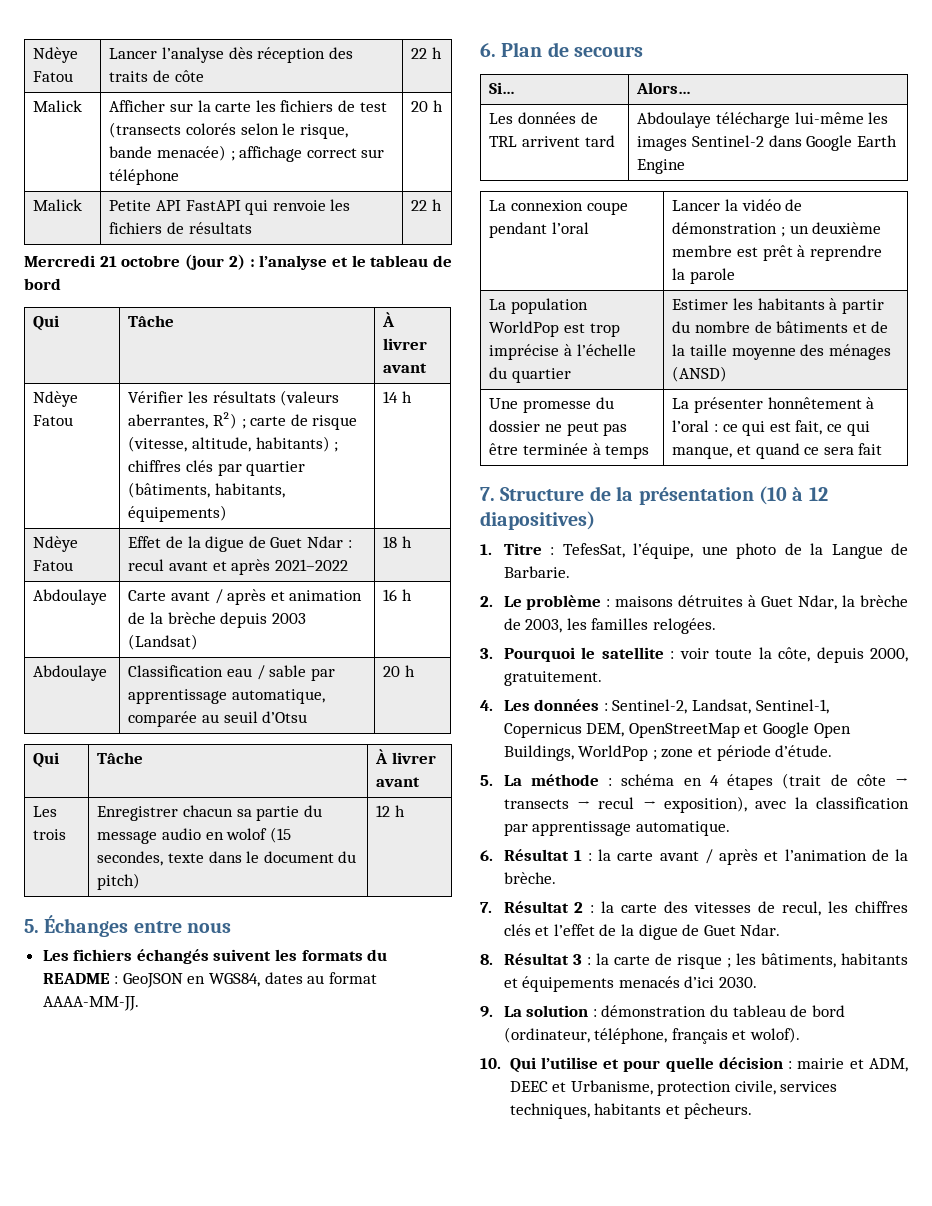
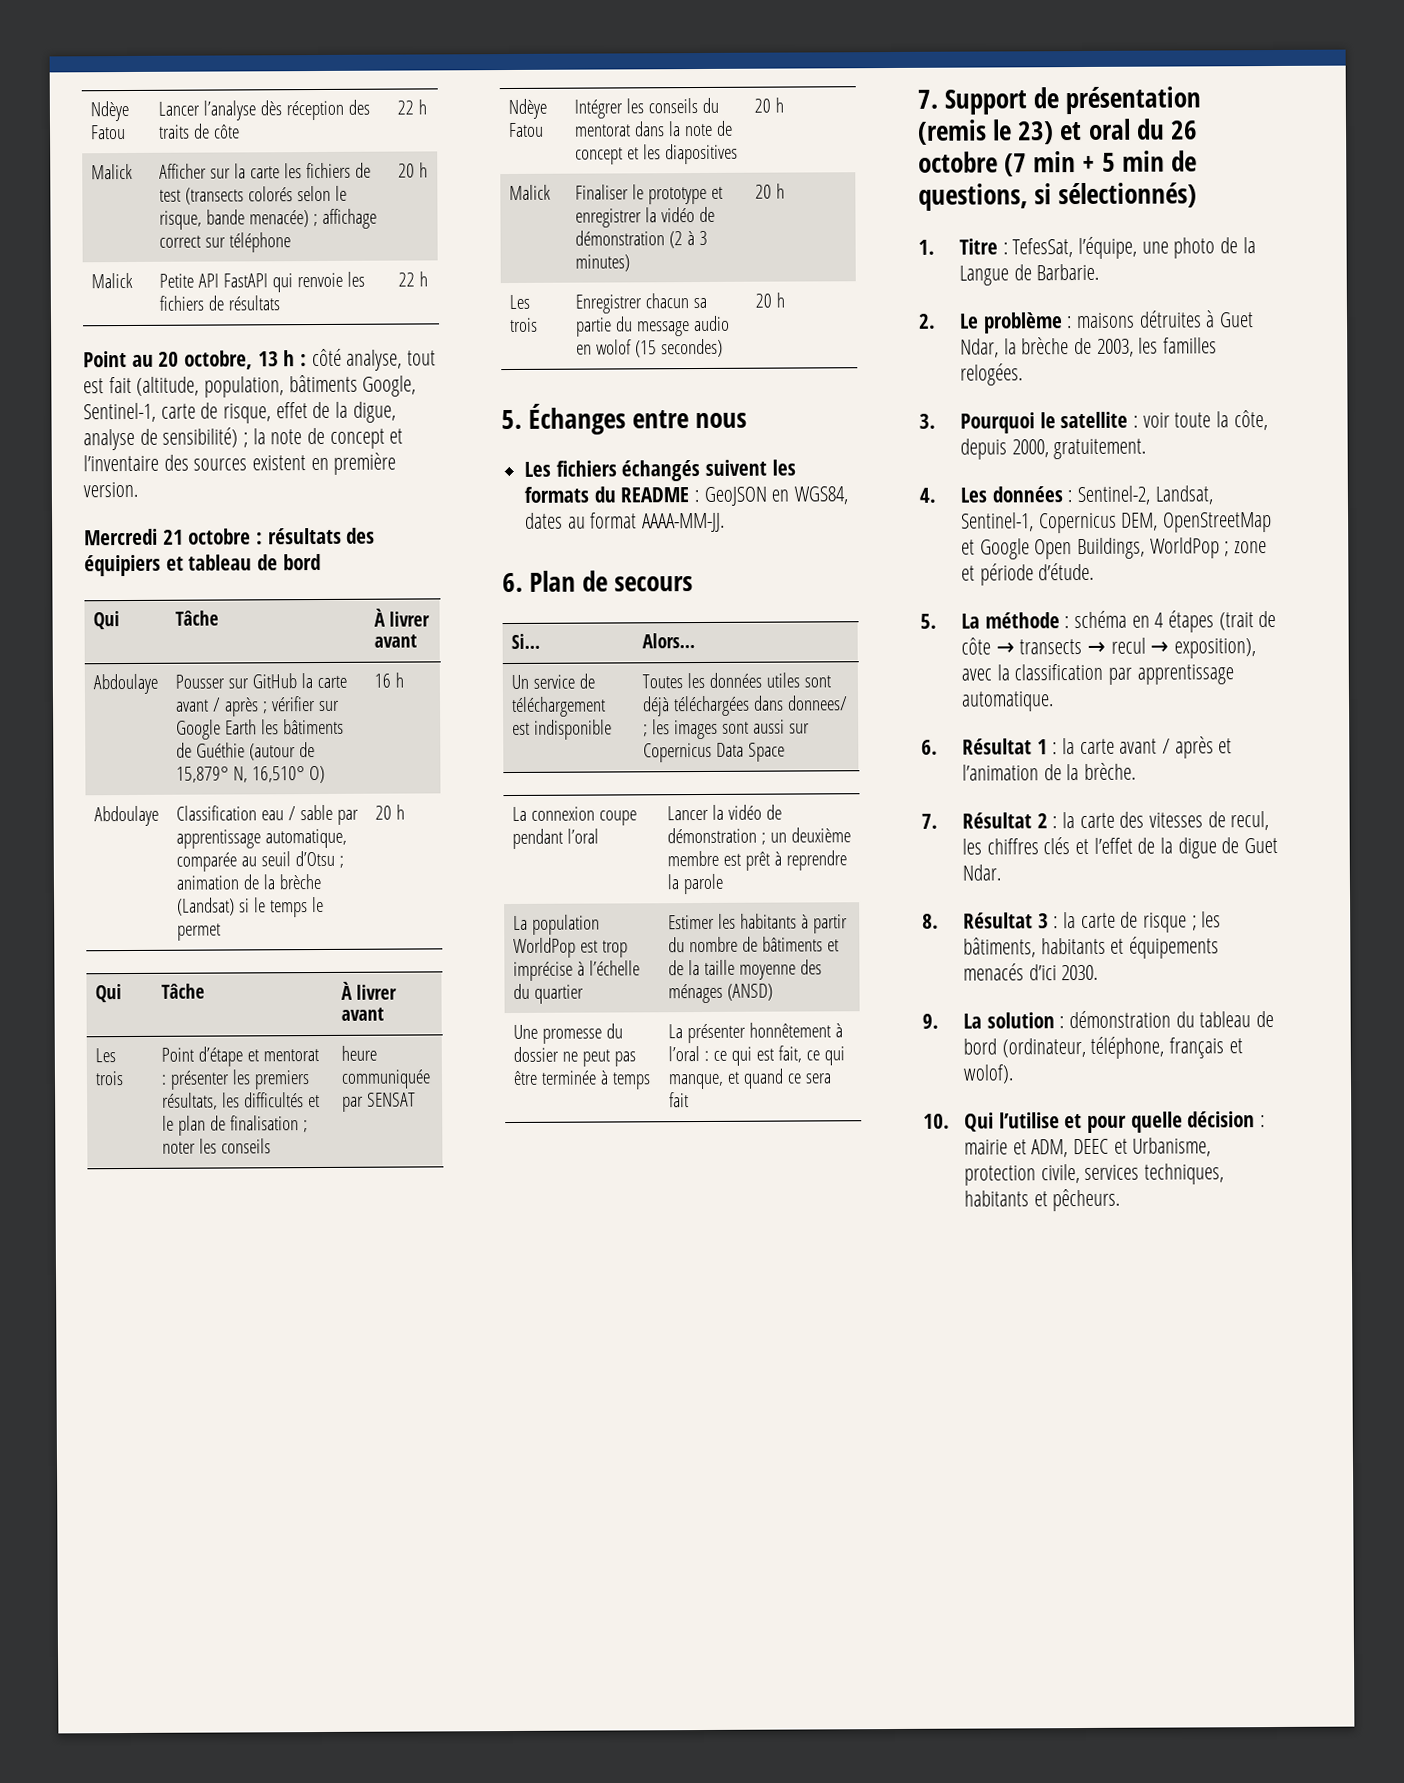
- Mercredi 21 octobre (jour 2) : l’analyse et le tableau de bord
+ Point au 20 octobre, 13 h : côté analyse, tout est fait (altitude, population, bâtiments Google, Sentinel-1, carte de risque, effet de la digue, analyse de sensibilité) ; la note de concept et l’inventaire des sources existent en première version.
+ Mercredi 21 octobre : résultats des équipiers et tableau de bord
- Ndèye Fatou | Vérifier les résultats (valeurs aberrantes, R²) ; carte de risque (vitesse, altitude, habitants) ; chiffres clés par quartier (bâtiments, habitants, équipements) | 14 h
- Ndèye Fatou | Effet de la digue de Guet Ndar : recul avant et après 2021–2022 | 18 h
- Abdoulaye | Carte avant / après et animation de la brèche depuis 2003 (Landsat) | 16 h
+ Abdoulaye | Pousser sur GitHub la carte avant / après ; vérifier sur Google Earth les bâtiments de Guéthie (autour de 15,879° N, 16,510° O) | 16 h
- Abdoulaye | Classification eau / sable par apprentissage automatique, comparée au seuil d’Otsu | 20 h
+ Abdoulaye | Classification eau / sable par apprentissage automatique, comparée au seuil d’Otsu ; animation de la brèche (Landsat) si le temps le permet | 20 h
+ Les trois | Point d’étape et mentorat : présenter les premiers résultats, les difficultés et le plan de finalisation ; noter les conseils | heure communiquée par SENSAT
+ Ndèye Fatou | Intégrer les conseils du mentorat dans la note de concept et les diapositives | 20 h
+ Malick | Finaliser le prototype et enregistrer la vidéo de démonstration (2 à 3 minutes) | 20 h
- Les trois | Enregistrer chacun sa partie du message audio en wolof (15 secondes, texte dans le document du pitch) | 12 h
+ Les trois | Enregistrer chacun sa partie du message audio en wolof (15 secondes) | 20 h
- Les données de TRL arrivent tard | Abdoulaye télécharge lui-même les images Sentinel-2 dans Google Earth Engine
+ Un service de téléchargement est indisponible | Toutes les données utiles sont déjà téléchargées dans donnees/ ; les images sont aussi sur Copernicus Data Space
- 7. Structure de la présentation (10 à 12 diapositives)
+ 7. Support de présentation (remis le 23) et oral du 26 octobre (7 min + 5 min de questions, si sélectionnés)

